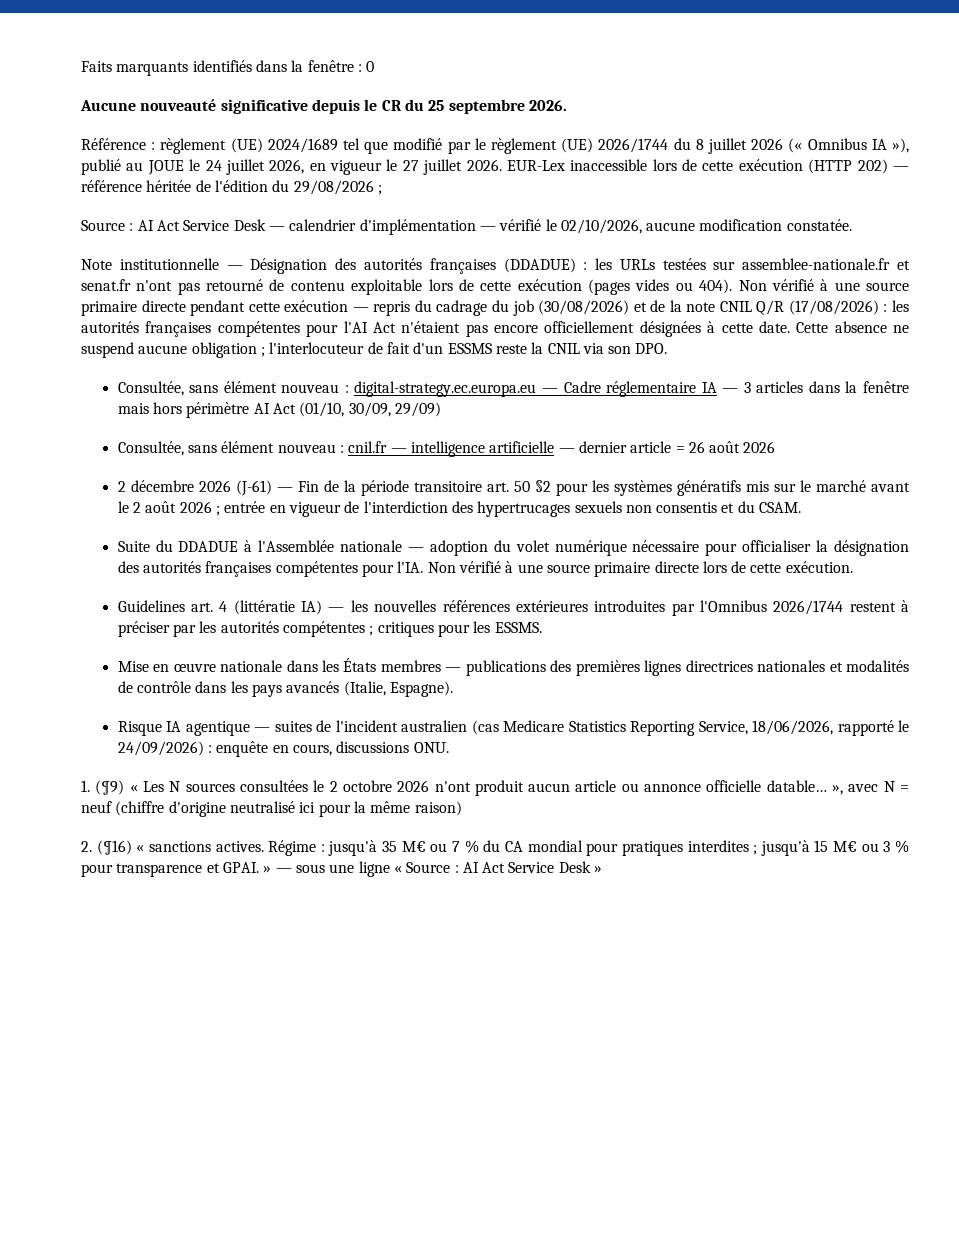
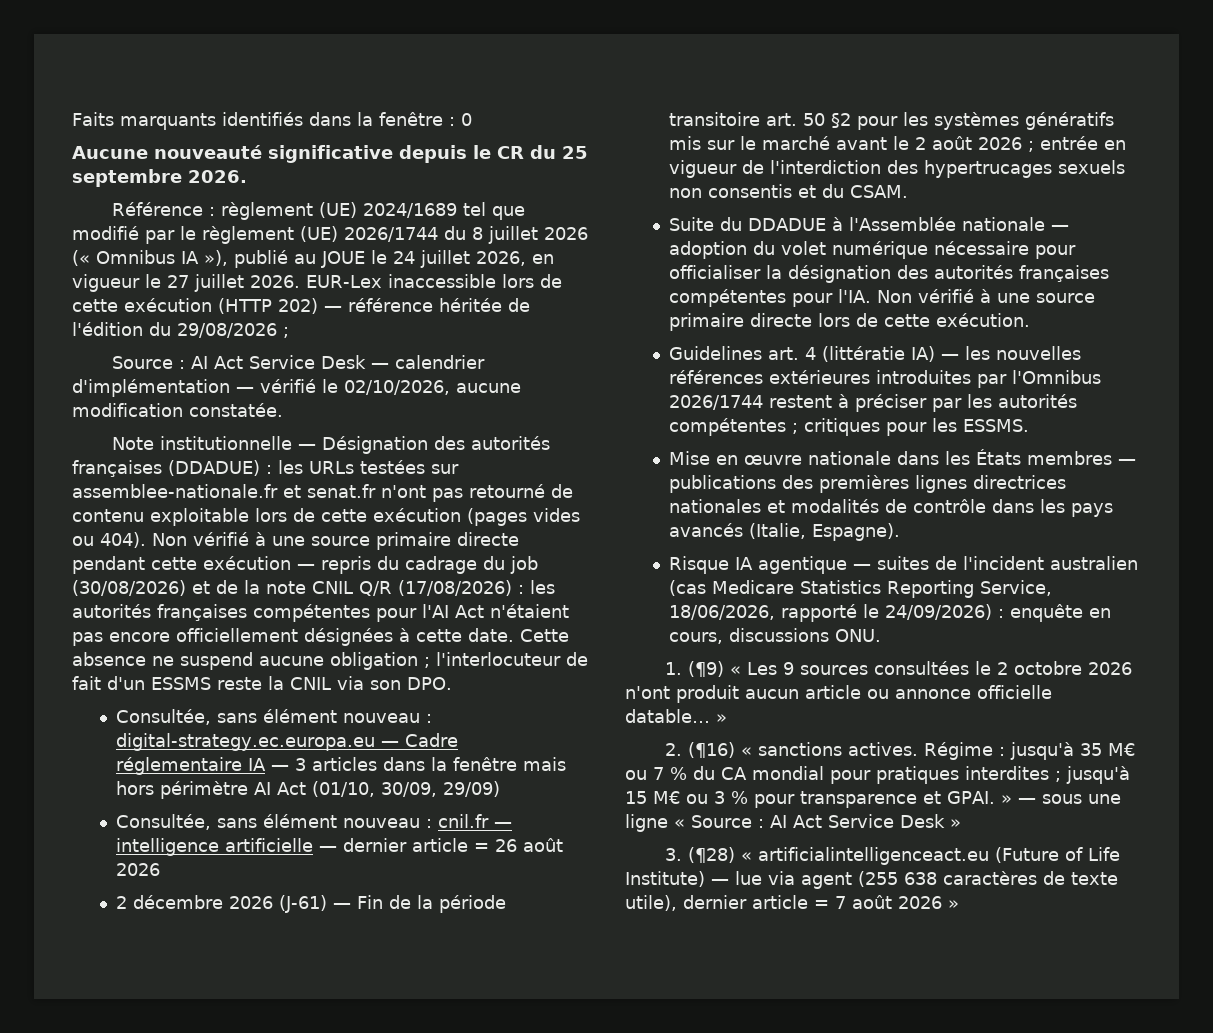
- 1. (¶9) « Les N sources consultées le 2 octobre 2026 n'ont produit aucun article ou annonce officielle datable… », avec N = neuf (chiffre d'origine neutralisé ici pour la même raison)
+ 1. (¶9) « Les 9 sources consultées le 2 octobre 2026 n'ont produit aucun article ou annonce officielle datable… »
+ 3. (¶28) « artificialintelligenceact.eu (Future of Life Institute) — lue via agent (255 638 caractères de texte utile), dernier article = 7 août 2026 »

